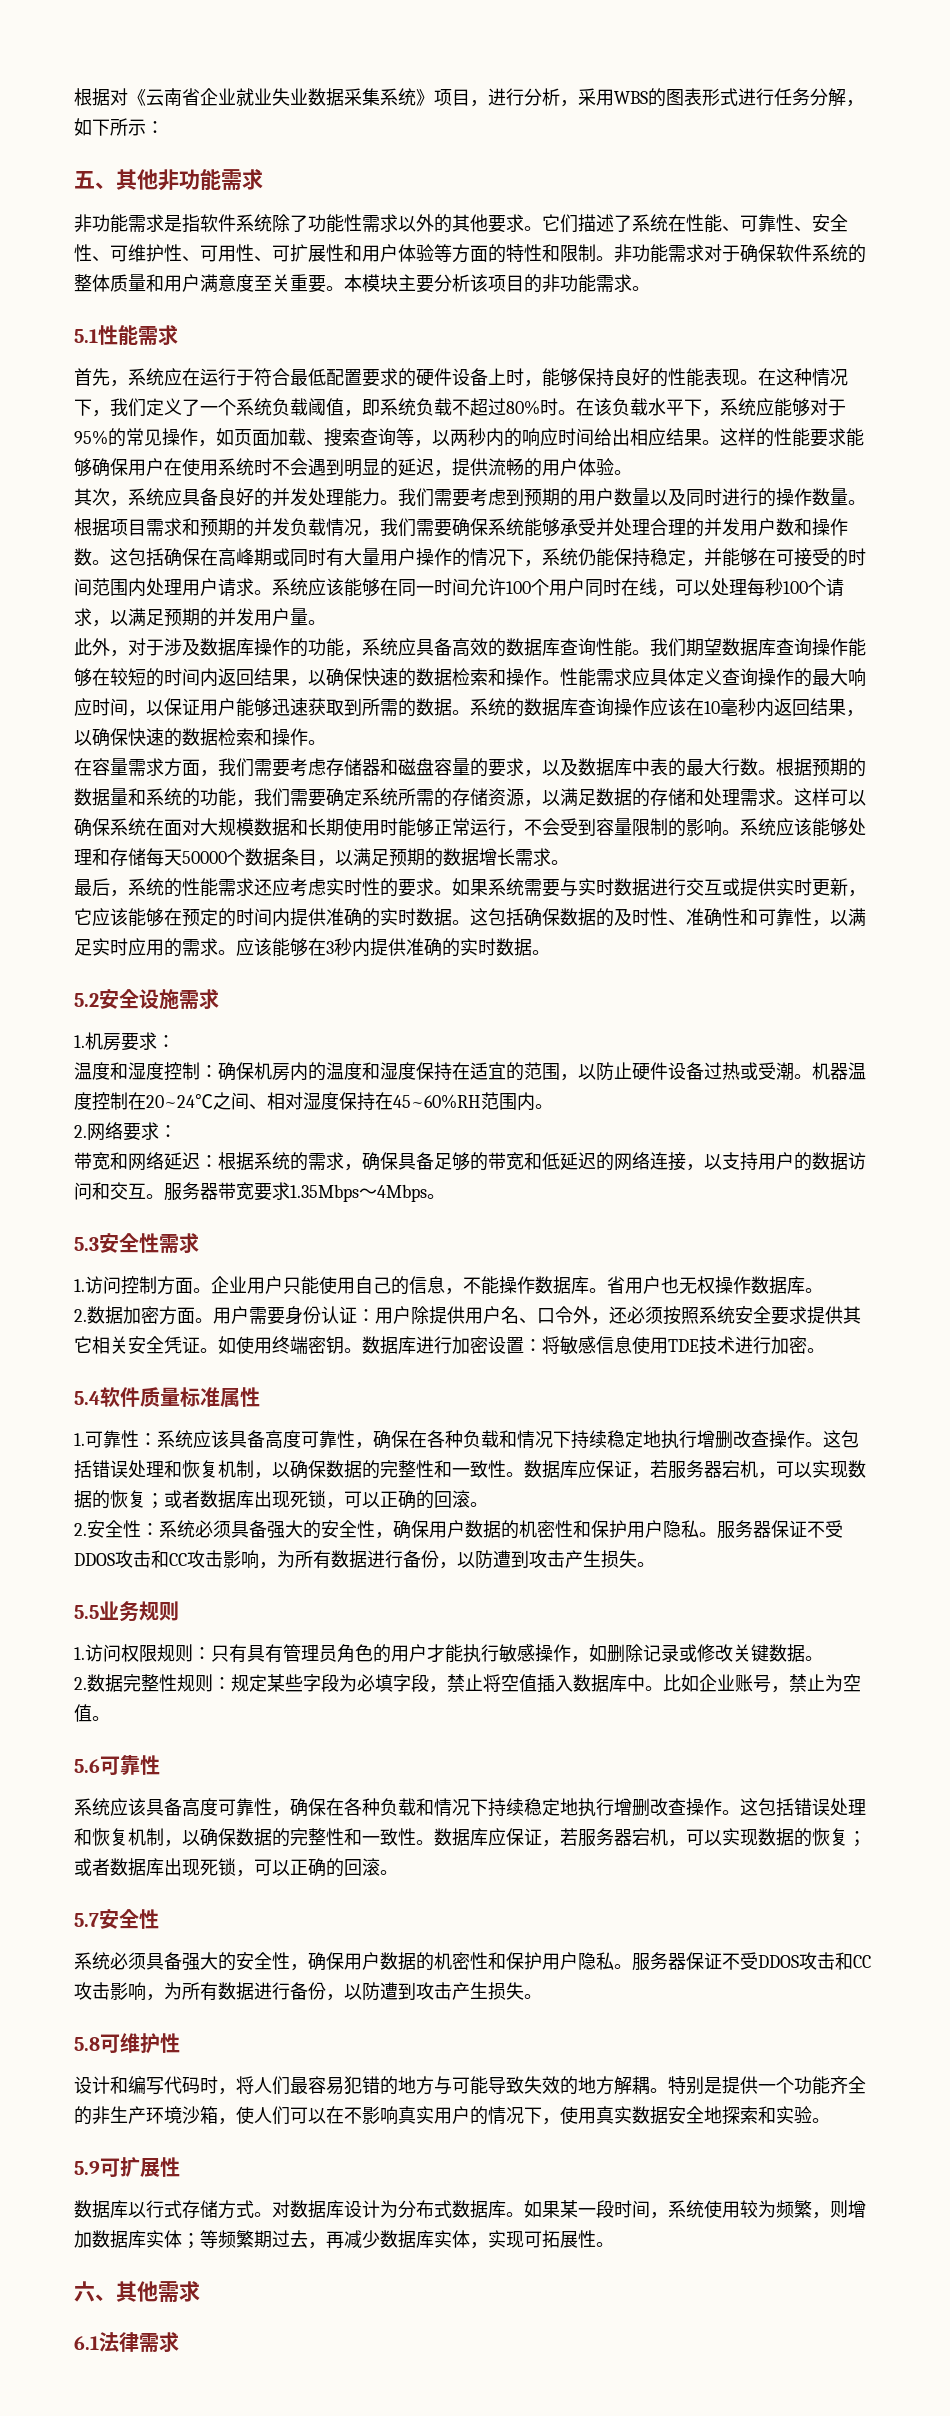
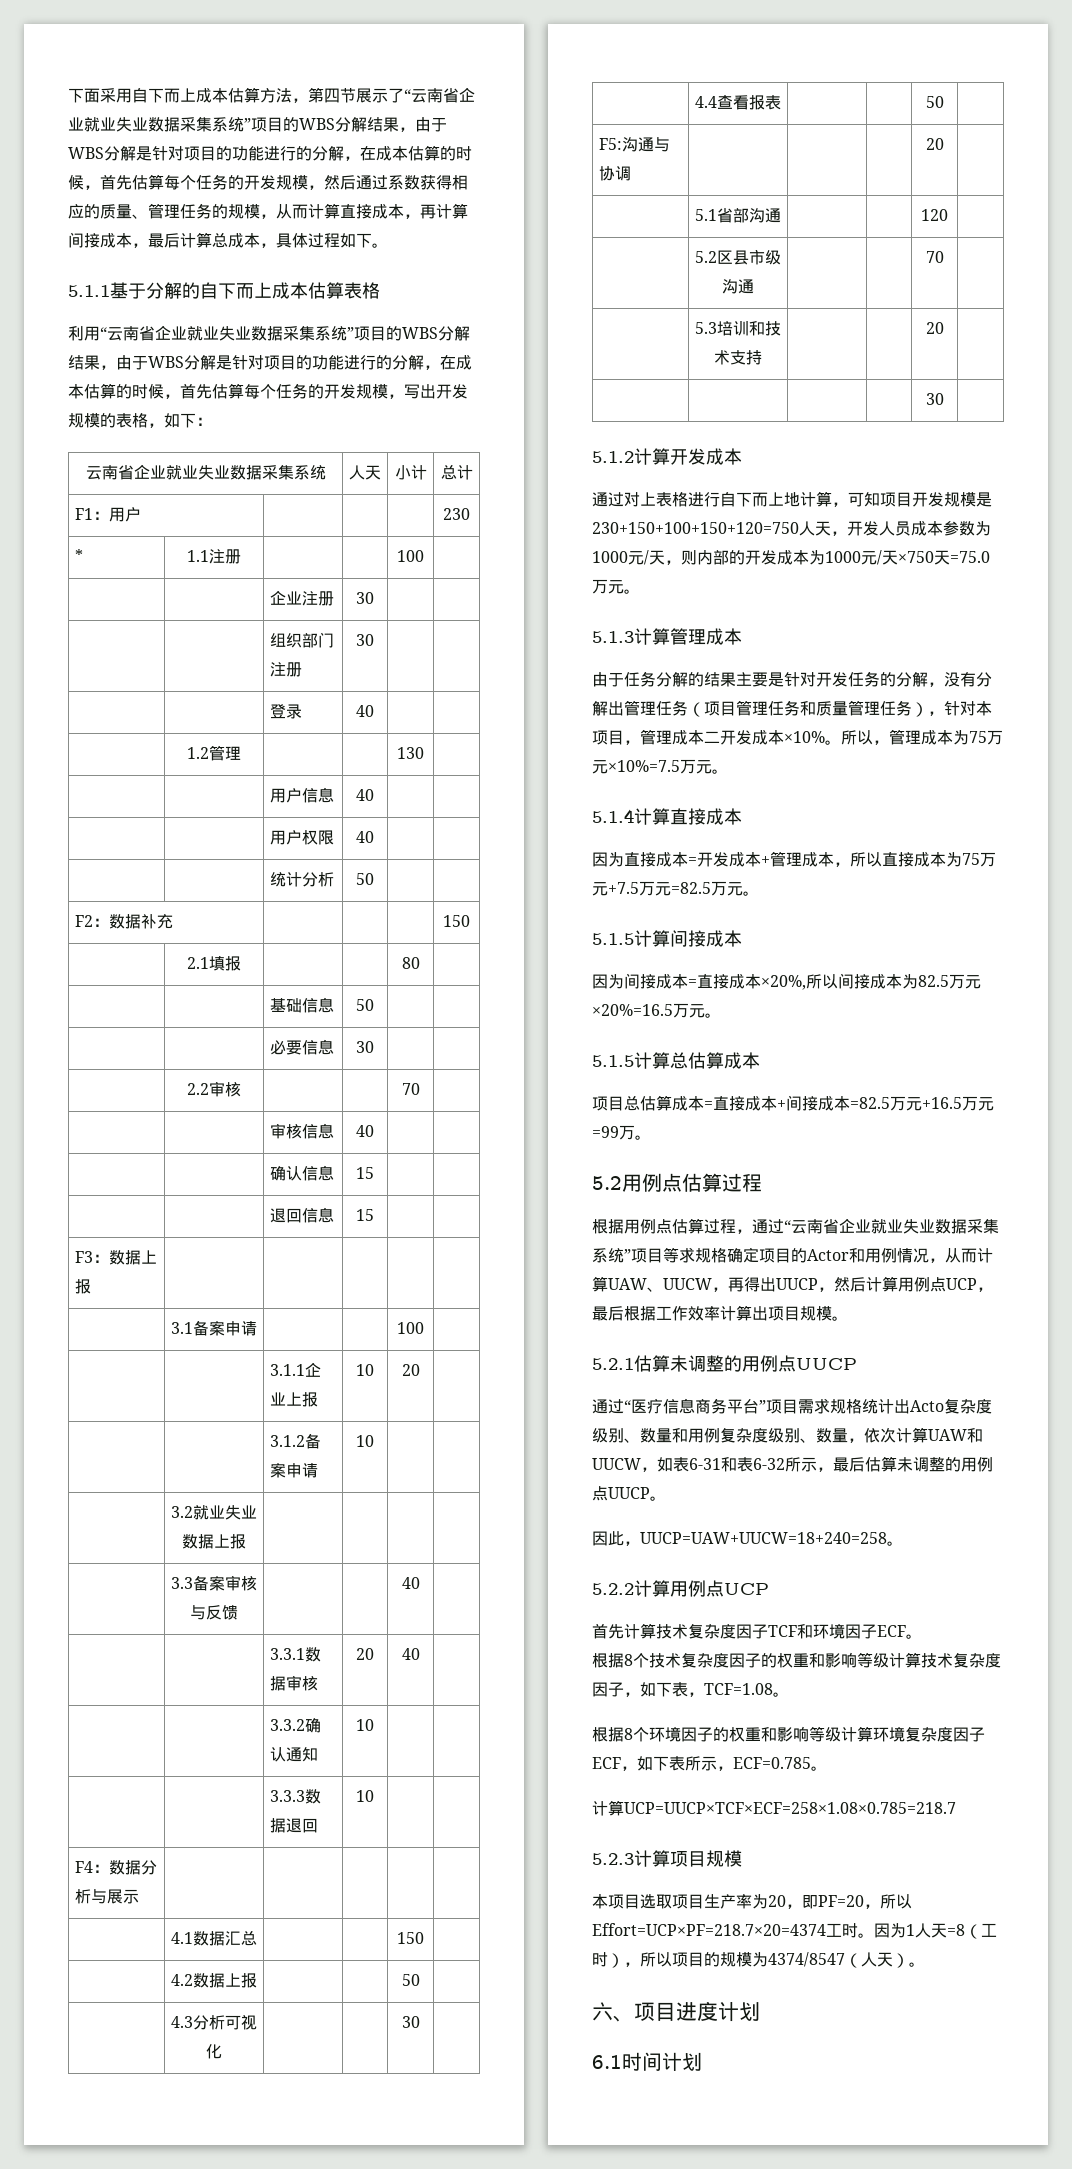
- 根据对《云南省企业就业失业数据采集系统》项目，进行分析，采用WBS的图表形式进行任务分解，如下所示：
- 五、其他非功能需求
- 非功能需求是指软件系统除了功能性需求以外的其他要求。它们描述了系统在性能、可靠性、安全性、可维护性、可用性、可扩展性和用户体验等方面的特性和限制。非功能需求对于确保软件系统的整体质量和用户满意度至关重要。本模块主要分析该项目的非功能需求。
- 5.1性能需求
- 首先，系统应在运行于符合最低配置要求的硬件设备上时，能够保持良好的性能表现。在这种情况下，我们定义了一个系统负载阈值，即系统负载不超过80%时。在该负载水平下，系统应能够对于95%的常见操作，如页面加载、搜索查询等，以两秒内的响应时间给出相应结果。这样的性能要求能够确保用户在使用系统时不会遇到明显的延迟，提供流畅的用户体验。
- 其次，系统应具备良好的并发处理能力。我们需要考虑到预期的用户数量以及同时进行的操作数量。根据项目需求和预期的并发负载情况，我们需要确保系统能够承受并处理合理的并发用户数和操作数。这包括确保在高峰期或同时有大量用户操作的情况下，系统仍能保持稳定，并能够在可接受的时间范围内处理用户请求。系统应该能够在同一时间允许100个用户同时在线，可以处理每秒100个请求，以满足预期的并发用户量。
- 此外，对于涉及数据库操作的功能，系统应具备高效的数据库查询性能。我们期望数据库查询操作能够在较短的时间内返回结果，以确保快速的数据检索和操作。性能需求应具体定义查询操作的最大响应时间，以保证用户能够迅速获取到所需的数据。系统的数据库查询操作应该在10毫秒内返回结果，以确保快速的数据检索和操作。
- 在容量需求方面，我们需要考虑存储器和磁盘容量的要求，以及数据库中表的最大行数。根据预期的数据量和系统的功能，我们需要确定系统所需的存储资源，以满足数据的存储和处理需求。这样可以确保系统在面对大规模数据和长期使用时能够正常运行，不会受到容量限制的影响。系统应该能够处理和存储每天50000个数据条目，以满足预期的数据增长需求。
- 最后，系统的性能需求还应考虑实时性的要求。如果系统需要与实时数据进行交互或提供实时更新，它应该能够在预定的时间内提供准确的实时数据。这包括确保数据的及时性、准确性和可靠性，以满足实时应用的需求。应该能够在3秒内提供准确的实时数据。
- 5.2安全设施需求
- 1.机房要求：
- 温度和湿度控制：确保机房内的温度和湿度保持在适宜的范围，以防止硬件设备过热或受潮。机器温度控制在20~24℃之间、相对湿度保持在45~60%RH范围内。
- 2.网络要求：
- 带宽和网络延迟：根据系统的需求，确保具备足够的带宽和低延迟的网络连接，以支持用户的数据访问和交互。服务器带宽要求1.35Mbps～4Mbps。
- 5.3安全性需求
- 1.访问控制方面。企业用户只能使用自己的信息，不能操作数据库。省用户也无权操作数据库。
- 2.数据加密方面。用户需要身份认证：用户除提供用户名、口令外，还必须按照系统安全要求提供其它相关安全凭证。如使用终端密钥。数据库进行加密设置：将敏感信息使用TDE技术进行加密。
- 5.4软件质量标准属性
- 1.可靠性：系统应该具备高度可靠性，确保在各种负载和情况下持续稳定地执行增删改查操作。这包括错误处理和恢复机制，以确保数据的完整性和一致性。数据库应保证，若服务器宕机，可以实现数据的恢复；或者数据库出现死锁，可以正确的回滚。
- 2.安全性：系统必须具备强大的安全性，确保用户数据的机密性和保护用户隐私。服务器保证不受DDOS攻击和CC攻击影响，为所有数据进行备份，以防遭到攻击产生损失。
- 5.5业务规则
- 1.访问权限规则：只有具有管理员角色的用户才能执行敏感操作，如删除记录或修改关键数据。
- 2.数据完整性规则：规定某些字段为必填字段，禁止将空值插入数据库中。比如企业账号，禁止为空值。
- 5.6可靠性
- 系统应该具备高度可靠性，确保在各种负载和情况下持续稳定地执行增删改查操作。这包括错误处理和恢复机制，以确保数据的完整性和一致性。数据库应保证，若服务器宕机，可以实现数据的恢复；或者数据库出现死锁，可以正确的回滚。
- 5.7安全性
- 系统必须具备强大的安全性，确保用户数据的机密性和保护用户隐私。服务器保证不受DDOS攻击和CC攻击影响，为所有数据进行备份，以防遭到攻击产生损失。
- 5.8可维护性
- 设计和编写代码时，将人们最容易犯错的地方与可能导致失效的地方解耦。特别是提供一个功能齐全的非生产环境沙箱，使人们可以在不影响真实用户的情况下，使用真实数据安全地探索和实验。
- 5.9可扩展性
- 数据库以行式存储方式。对数据库设计为分布式数据库。如果某一段时间，系统使用较为频繁，则增加数据库实体；等频繁期过去，再减少数据库实体，实现可拓展性。
+ 下面采用自下而上成本估算方法，第四节展示了“云南省企业就业失业数据采集系统”项目的WBS分解结果，由于WBS分解是针对项目的功能进行的分解，在成本估算的时候，首先估算每个任务的开发规模，然后通过系数获得相应的质量、管理任务的规模，从而计算直接成本，再计算间接成本，最后计算总成本，具体过程如下。
+ 5.1.1基于分解的自下而上成本估算表格
+ 利用“云南省企业就业失业数据采集系统”项目的WBS分解结果，由于WBS分解是针对项目的功能进行的分解，在成本估算的时候，首先估算每个任务的开发规模，写出开发规模的表格，如下：
+ 云南省企业就业失业数据采集系统 | 人天 | 小计 | 总计
+ F1：用户 | | | | 230
+ * | 1.1注册 | | | 100 |
+ | | 企业注册 | 30 | |
+ | | 组织部门注册 | 30 | |
+ | | 登录 | 40 | |
+ | 1.2管理 | | | 130 |
+ | | 用户信息 | 40 | |
+ | | 用户权限 | 40 | |
+ | | 统计分析 | 50 | |
+ F2：数据补充 | | | | 150
+ | 2.1填报 | | | 80 |
+ | | 基础信息 | 50 | |
+ | | 必要信息 | 30 | |
+ | 2.2审核 | | | 70 |
+ | | 审核信息 | 40 | |
+ | | 确认信息 | 15 | |
+ | | 退回信息 | 15 | |
+ F3：数据上报 | | | | |
+ | 3.1备案申请 | | | 100 |
+ | | 3.1.1企业上报 | 10 | 20 |
+ | | 3.1.2备案申请 | 10 | |
+ | 3.2就业失业数据上报 | | | |
+ | 3.3备案审核与反馈 | | | 40 |
+ | | 3.3.1数据审核 | 20 | 40 |
+ | | 3.3.2确认通知 | 10 | |
+ | | 3.3.3数据退回 | 10 | |
+ F4：数据分析与展示 | | | | |
+ | 4.1数据汇总 | | | 150 |
+ | 4.2数据上报 | | | 50 |
+ | 4.3分析可视化 | | | 30 |
+ | 4.4查看报表 | | | 50 |
+ F5:沟通与协调 | | | | 20 |
+ | 5.1省部沟通 | | | 120 |
+ | 5.2区县市级沟通 | | | 70 |
+ | 5.3培训和技术支持 | | | 20 |
+ | | | | 30 |
+ 5.1.2计算开发成本
+ 通过对上表格进行自下而上地计算，可知项目开发规模是230+150+100+150+120=750人天，开发人员成本参数为1000元/天，则内部的开发成本为1000元/天×750天=75.0万元。
+ 5.1.3计算管理成本
+ 由于任务分解的结果主要是针对开发任务的分解，没有分解出管理任务（项目管理任务和质量管理任务），针对本项目，管理成本二开发成本×10%。所以，管理成本为75万元×10%=7.5万元。
+ 5.1.4计算直接成本
+ 因为直接成本=开发成本+管理成本，所以直接成本为75万元+7.5万元=82.5万元。
+ 5.1.5计算间接成本
+ 因为间接成本=直接成本×20%,所以间接成本为82.5万元×20%=16.5万元。
+ 5.1.5计算总估算成本
+ 项目总估算成本=直接成本+间接成本=82.5万元+16.5万元=99万。
+ 5.2用例点估算过程
+ 根据用例点估算过程，通过“云南省企业就业失业数据采集系统”项目等求规格确定项目的Actor和用例情况，从而计算UAW、UUCW，再得出UUCP，然后计算用例点UCP，最后根据工作效率计算出项目规模。
+ 5.2.1估算未调整的用例点UUCP
+ 通过“医疗信息商务平台”项目需求规格统计出Acto复杂度级别、数量和用例复杂度级别、数量，依次计算UAW和UUCW，如表6-31和表6-32所示，最后估算未调整的用例点UUCP。
+ 因此，UUCP=UAW+UUCW=18+240=258。
+ 5.2.2计算用例点UCP
+ 首先计算技术复杂度因子TCF和环境因子ECF。
+ 根据8个技术复杂度因子的权重和影响等级计算技术复杂度因子，如下表，TCF=1.08。
+ 根据8个环境因子的权重和影响等级计算环境复杂度因子ECF，如下表所示，ECF=0.785。
+ 计算UCP=UUCP×TCF×ECF=258×1.08×0.785=218.7
+ 5.2.3计算项目规模
+ 本项目选取项目生产率为20，即PF=20，所以Effort=UCP×PF=218.7×20=4374工时。因为1人天=8（工时），所以项目的规模为4374/8547（人天）。
- 六、其他需求
+ 六、项目进度计划
- 6.1法律需求
+ 6.1时间计划

